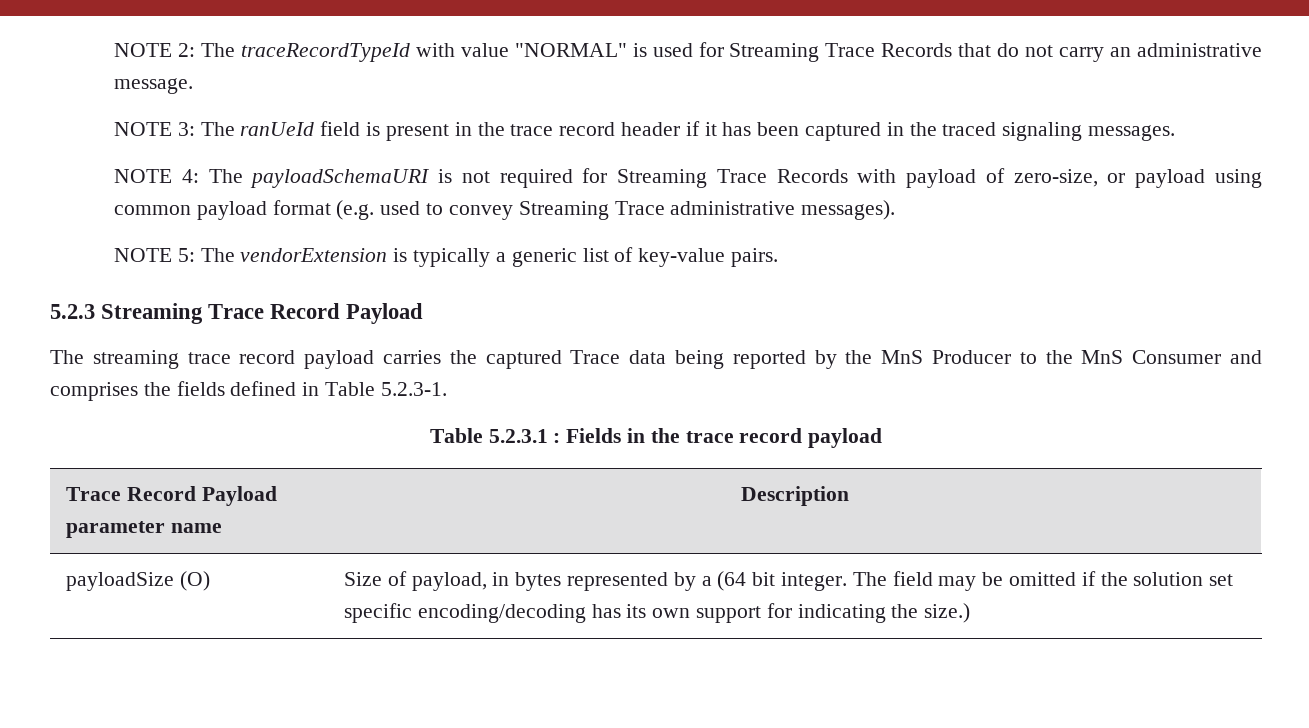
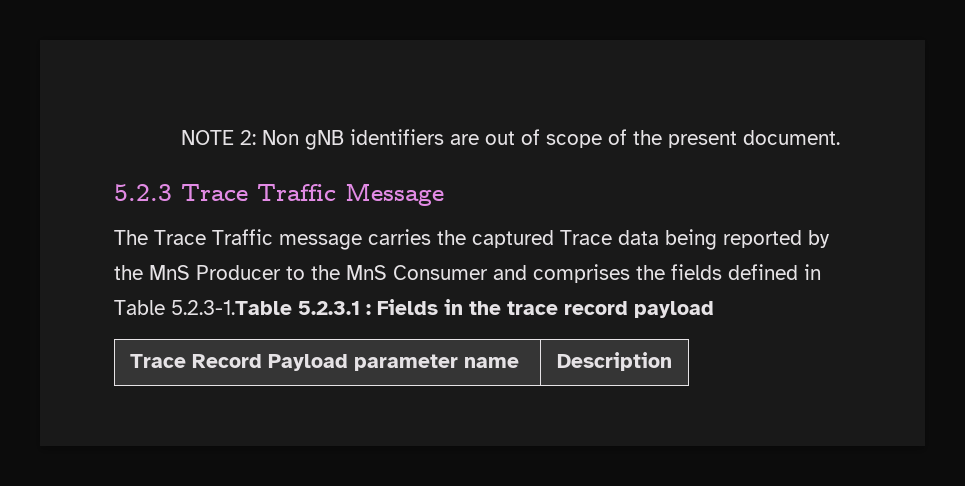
- NOTE 2: The traceRecordTypeId with value "NORMAL" is used for Streaming Trace Records that do not carry an administrative message.
- NOTE 3: The ranUeId field is present in the trace record header if it has been captured in the traced signaling messages.
- NOTE 4: The payloadSchemaURI is not required for Streaming Trace Records with payload of zero-size, or payload using common payload format (e.g. used to convey Streaming Trace administrative messages).
- NOTE 5: The vendorExtension is typically a generic list of key-value pairs.
- 5.2.3 Streaming Trace Record Payload
- The streaming trace record payload carries the captured Trace data being reported by the MnS Producer to the MnS Consumer and comprises the fields defined in Table 5.2.3-1.
- Table 5.2.3.1 : Fields in the trace record payload
+ NOTE 2: Non gNB identifiers are out of scope of the present document.
+ 5.2.3 Trace Traffic Message
+ The Trace Traffic message carries the captured Trace data being reported by the MnS Producer to the MnS Consumer and comprises the fields defined in Table 5.2.3-1.Table 5.2.3.1 : Fields in the trace record payload
- payloadSize (O) | Size of payload, in bytes represented by a (64 bit integer. The field may be omitted if the solution set specific encoding/decoding has its own support for indicating the size.)

